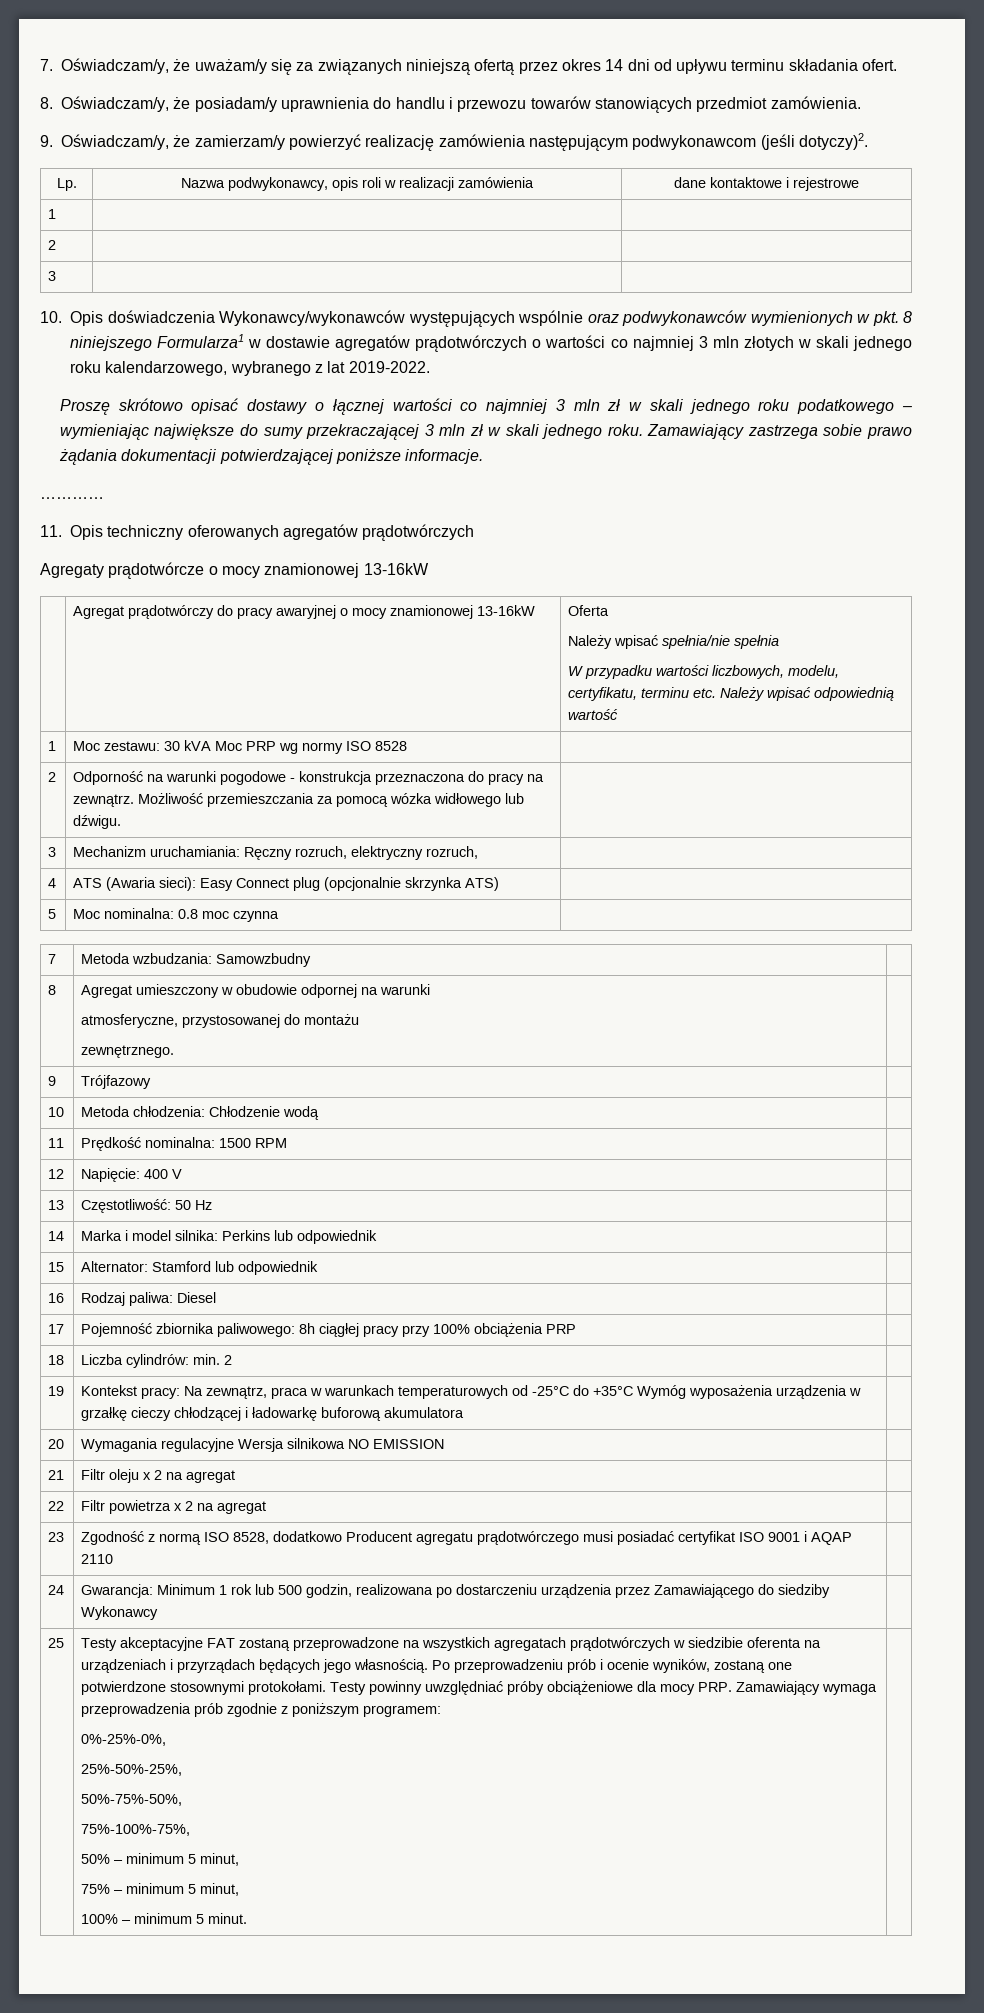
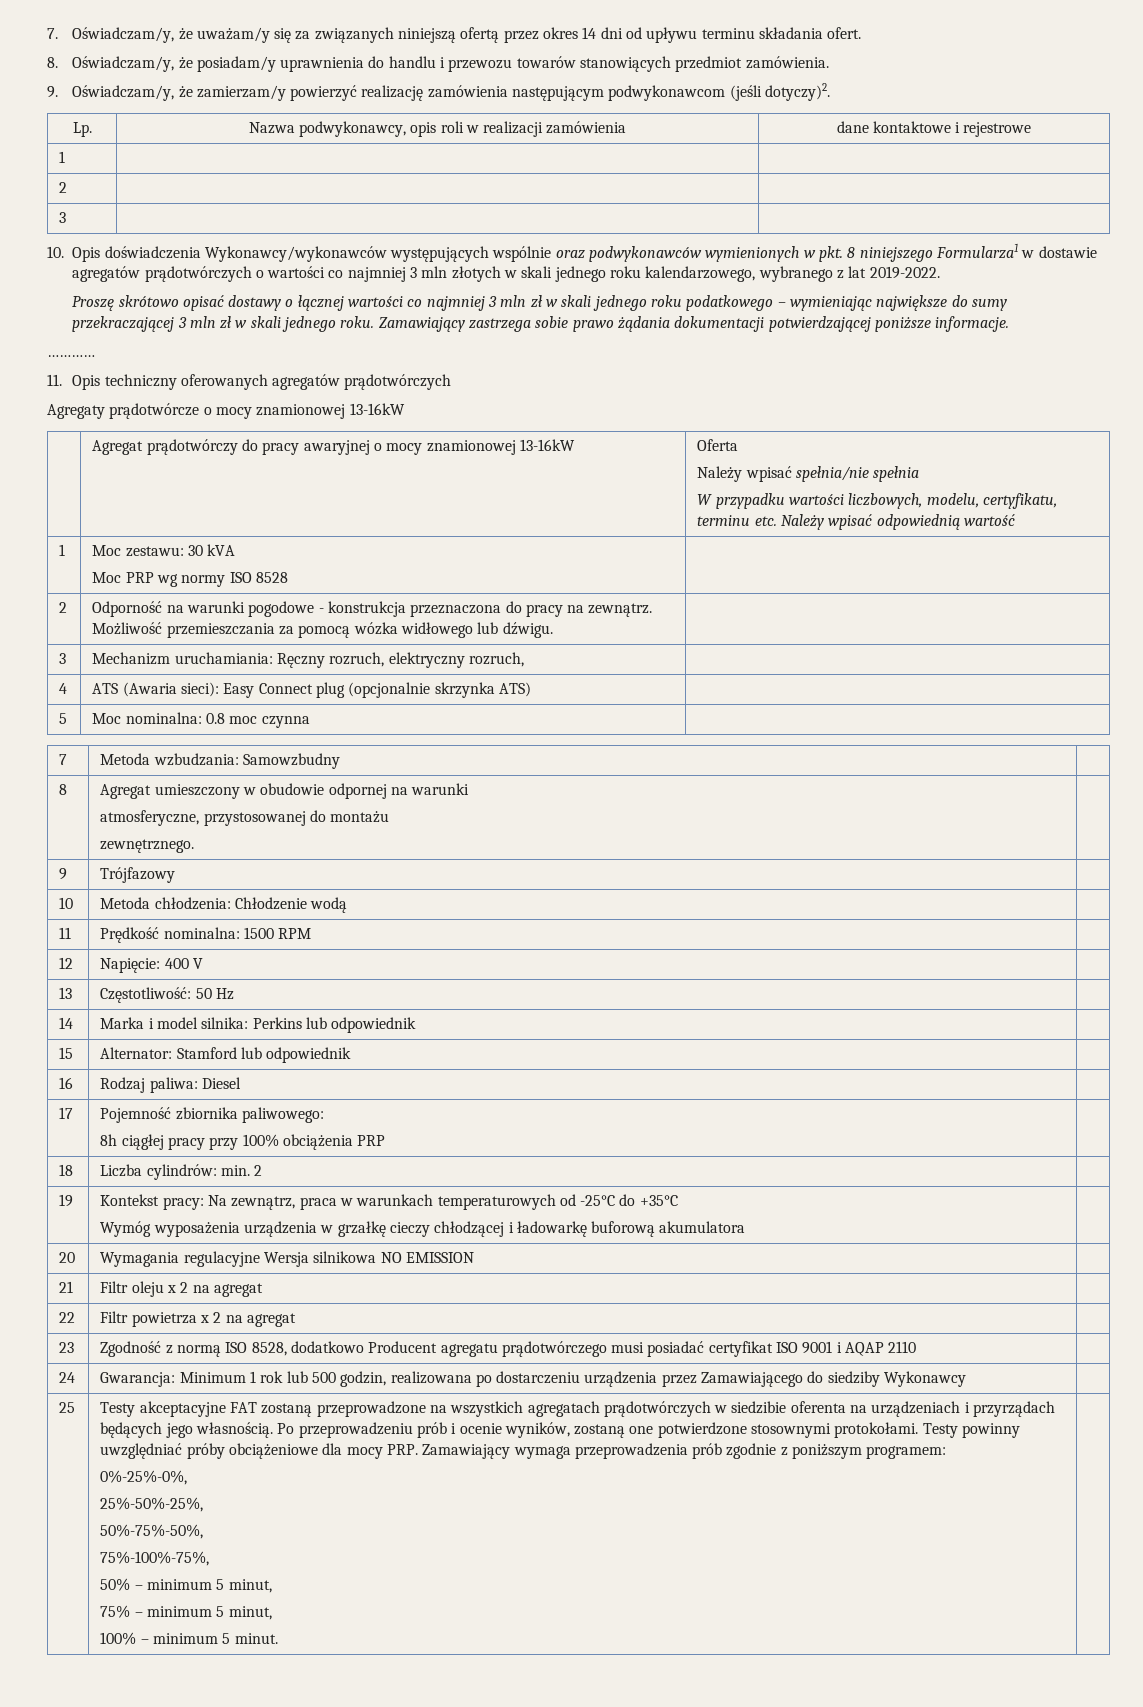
- 1 | Moc zestawu: 30 kVA Moc PRP wg normy ISO 8528 |
+ 1 | Moc zestawu: 30 kVA
+ Moc PRP wg normy ISO 8528 |
- 17 | Pojemność zbiornika paliwowego: 8h ciągłej pracy przy 100% obciążenia PRP |
+ 17 | Pojemność zbiornika paliwowego:
+ 8h ciągłej pracy przy 100% obciążenia PRP |
- 19 | Kontekst pracy: Na zewnątrz, praca w warunkach temperaturowych od -25°C do +35°C Wymóg wyposażenia urządzenia w grzałkę cieczy chłodzącej i ładowarkę buforową akumulatora |
+ 19 | Kontekst pracy: Na zewnątrz, praca w warunkach temperaturowych od -25°C do +35°C
+ Wymóg wyposażenia urządzenia w grzałkę cieczy chłodzącej i ładowarkę buforową akumulatora |

